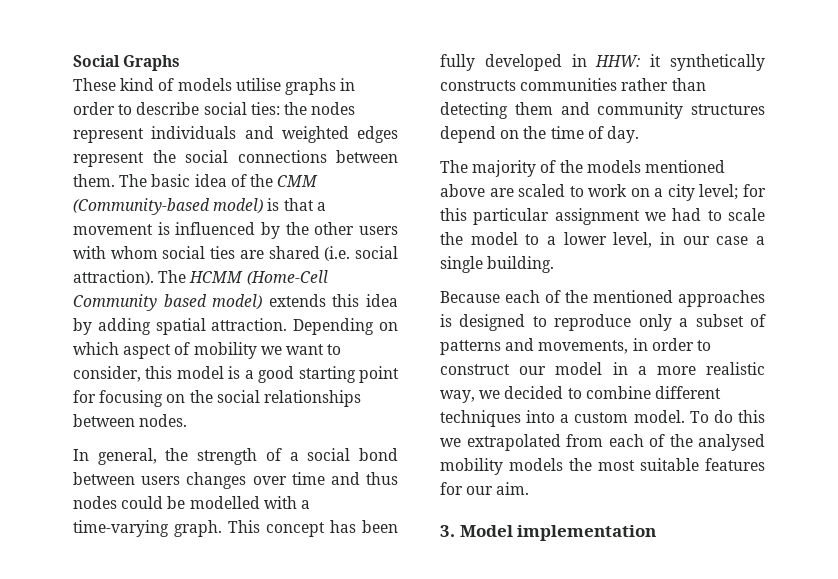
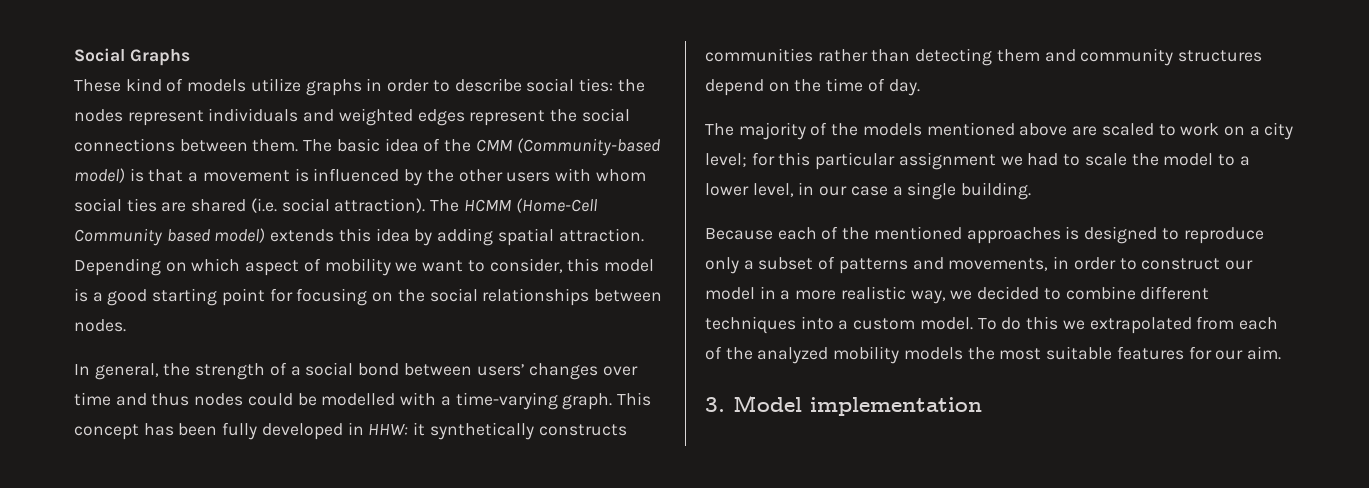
- These kind of models utilise graphs in order to describe social ties: the nodes represent individuals and weighted edges represent the social connections between them.
+ These kind of models utilize graphs in order to describe social ties: the nodes represent individuals and weighted edges represent the social connections between them.
- In general, the strength of a social bond between users changes over time and thus nodes could be modelled with a time-varying graph.
+ In general, the strength of a social bond between users’ changes over time and thus nodes could be modelled with a time-varying graph.
- To do this we extrapolated from each of the analysed mobility models the most suitable features for our aim.
+ To do this we extrapolated from each of the analyzed mobility models the most suitable features for our aim.

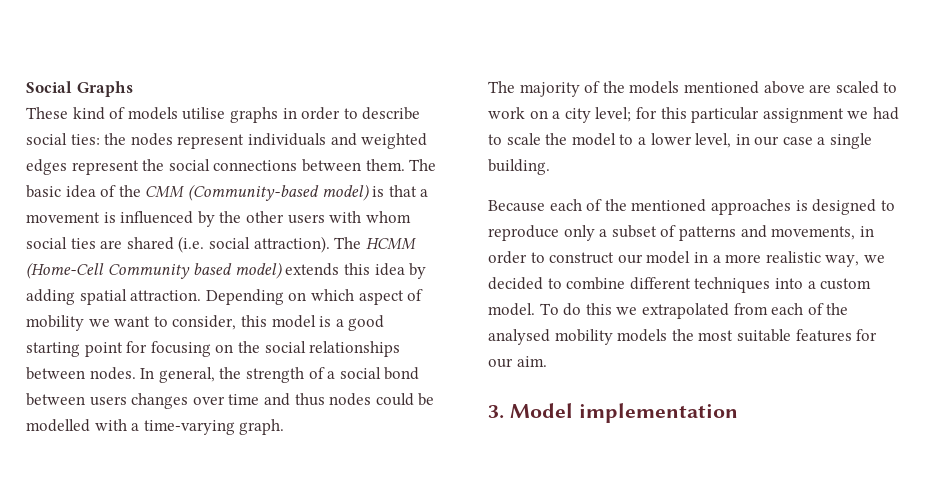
- These kind of models utilize graphs in order to describe social ties: the nodes represent individuals and weighted edges represent the social connections between them.
+ These kind of models utilise graphs in order to describe social ties: the nodes represent individuals and weighted edges represent the social connections between them.
- Depending on which aspect of mobility we want to consider, this model is a good starting point for focusing on the social relationships between nodes.
- In general, the strength of a social bond between users’ changes over time and thus nodes could be modelled with a time-varying graph. This concept has been fully developed in HHW: it synthetically constructs communities rather than detecting them and community structures depend on the time of day.
+ Depending on which aspect of mobility we want to consider, this model is a good starting point for focusing on the social relationships between nodes. In general, the strength of a social bond between users changes over time and thus nodes could be modelled with a time-varying graph.
- To do this we extrapolated from each of the analyzed mobility models the most suitable features for our aim.
+ To do this we extrapolated from each of the analysed mobility models the most suitable features for our aim.

